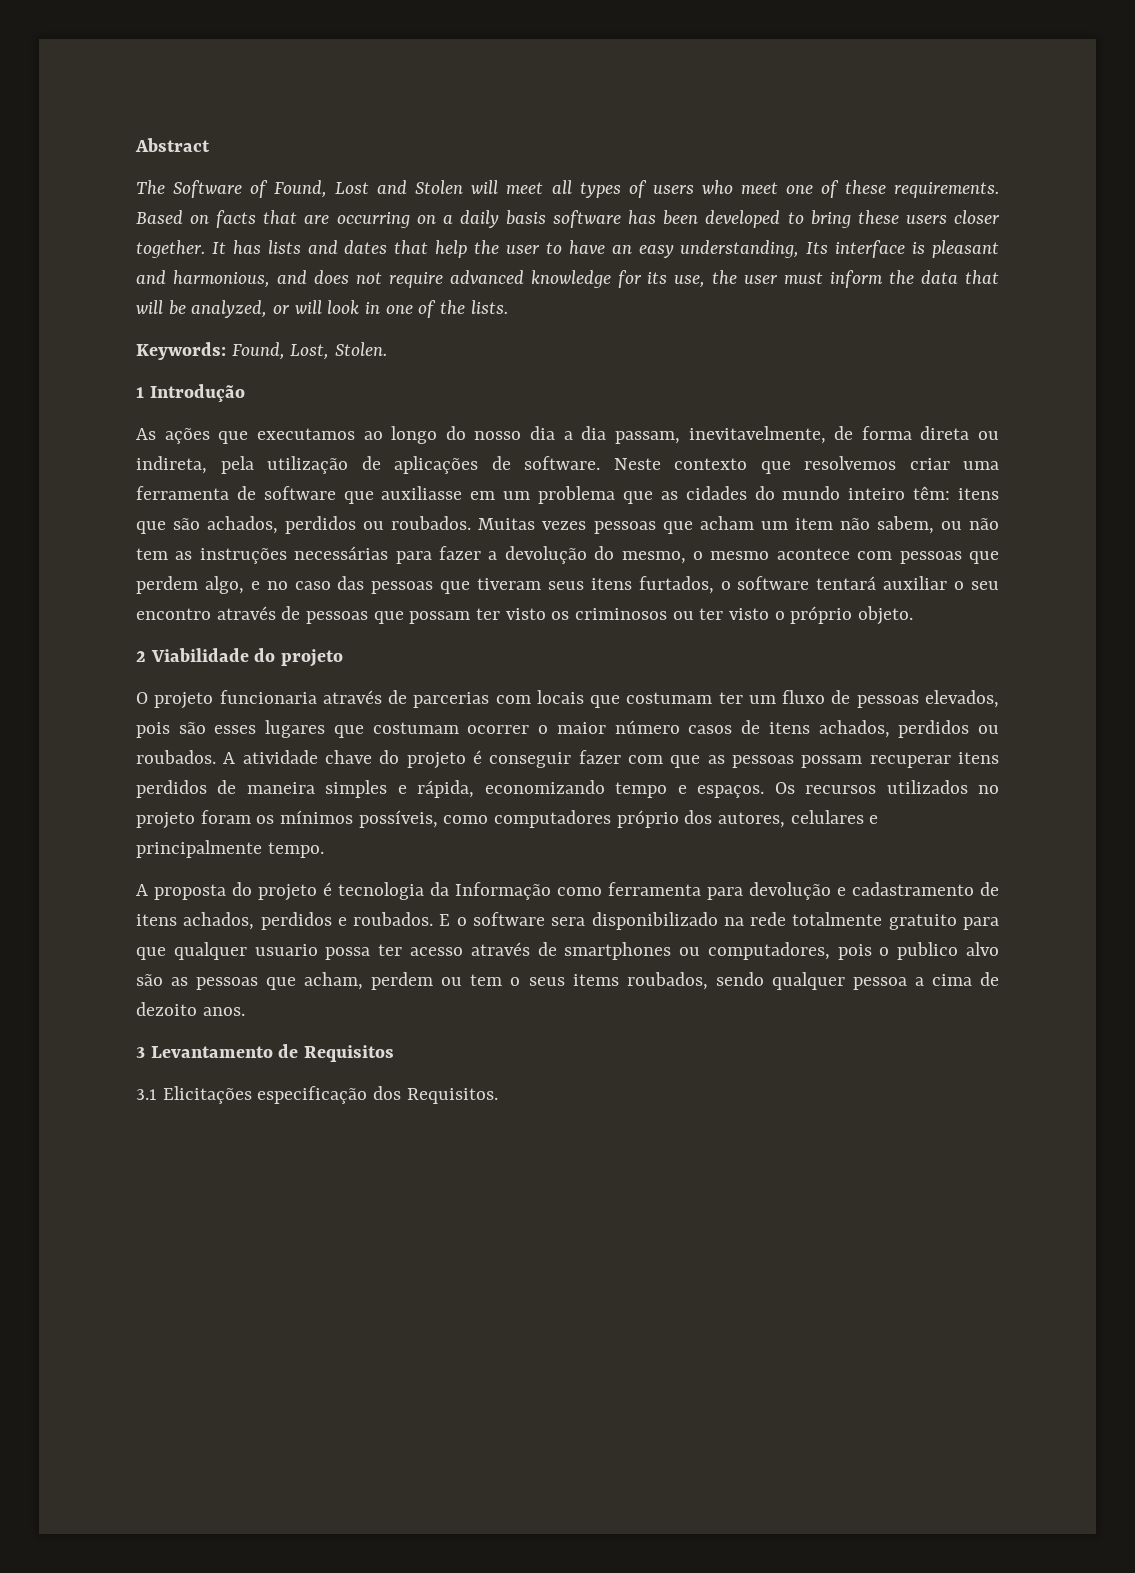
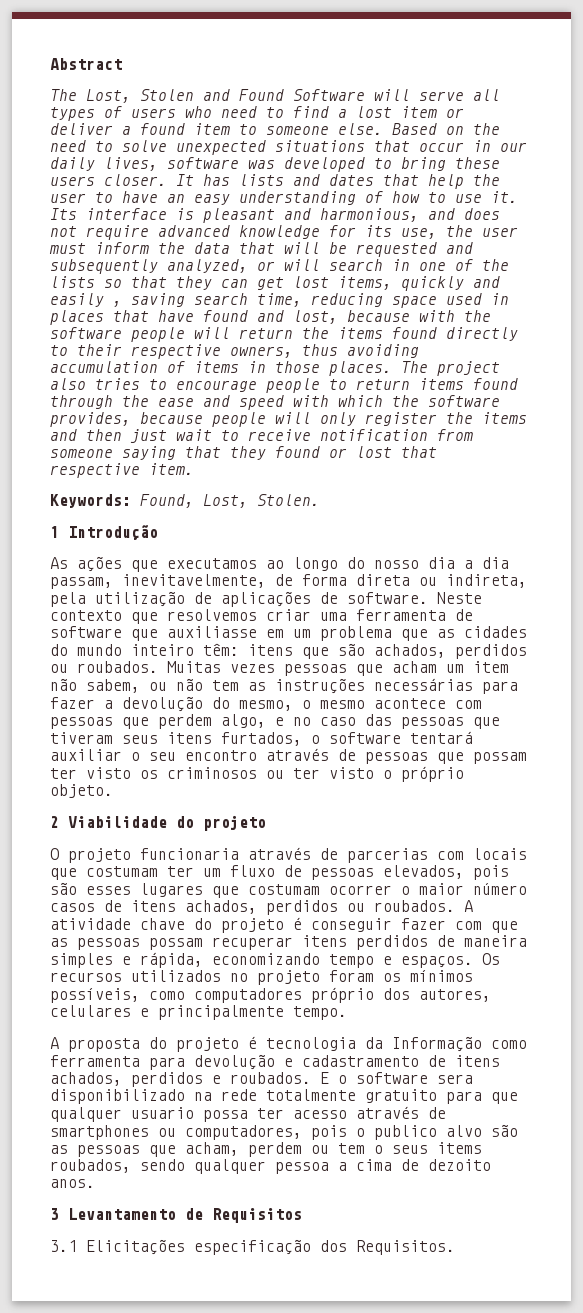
- The Software of Found, Lost and Stolen will meet all types of users who meet one of these requirements. Based on facts that are occurring on a daily basis software has been developed to bring these users closer together.
+ The Lost, Stolen and Found Software will serve all types of users who need to find a lost item or deliver a found item to someone else. Based on the need to solve unexpected situations that occur in our daily lives, software was developed to bring these users closer.
- It has lists and dates that help the user to have an easy understanding, Its interface is pleasant and harmonious, and does not require advanced knowledge for its use, the user must inform the data that will be analyzed, or will look in one of the lists.
+ It has lists and dates that help the user to have an easy understanding of how to use it. Its interface is pleasant and harmonious, and does not require advanced knowledge for its use, the user must inform the data that will be requested and subsequently analyzed, or will search in one of the lists so that they can get lost items, quickly and easily , saving search time, reducing space used in places that have found and lost, because with the software people will return the items found directly to their respective owners, thus avoiding accumulation of items in those places. The project also tries to encourage people to return items found through the ease and speed with which the software provides, because people will only register the items and then just wait to receive notification from someone saying that they found or lost that respective item.

